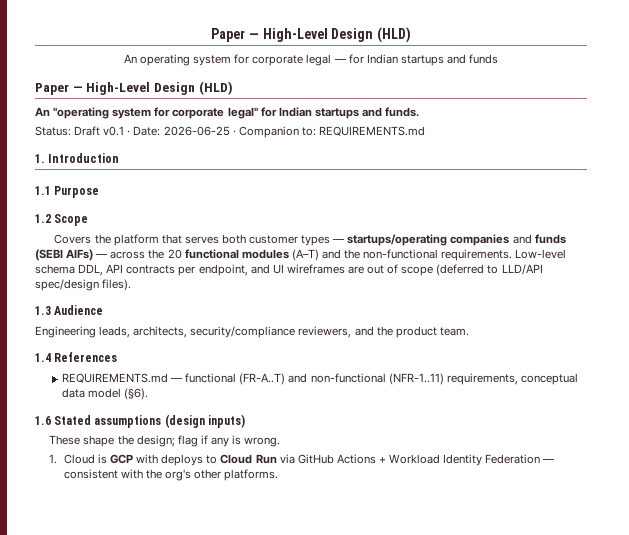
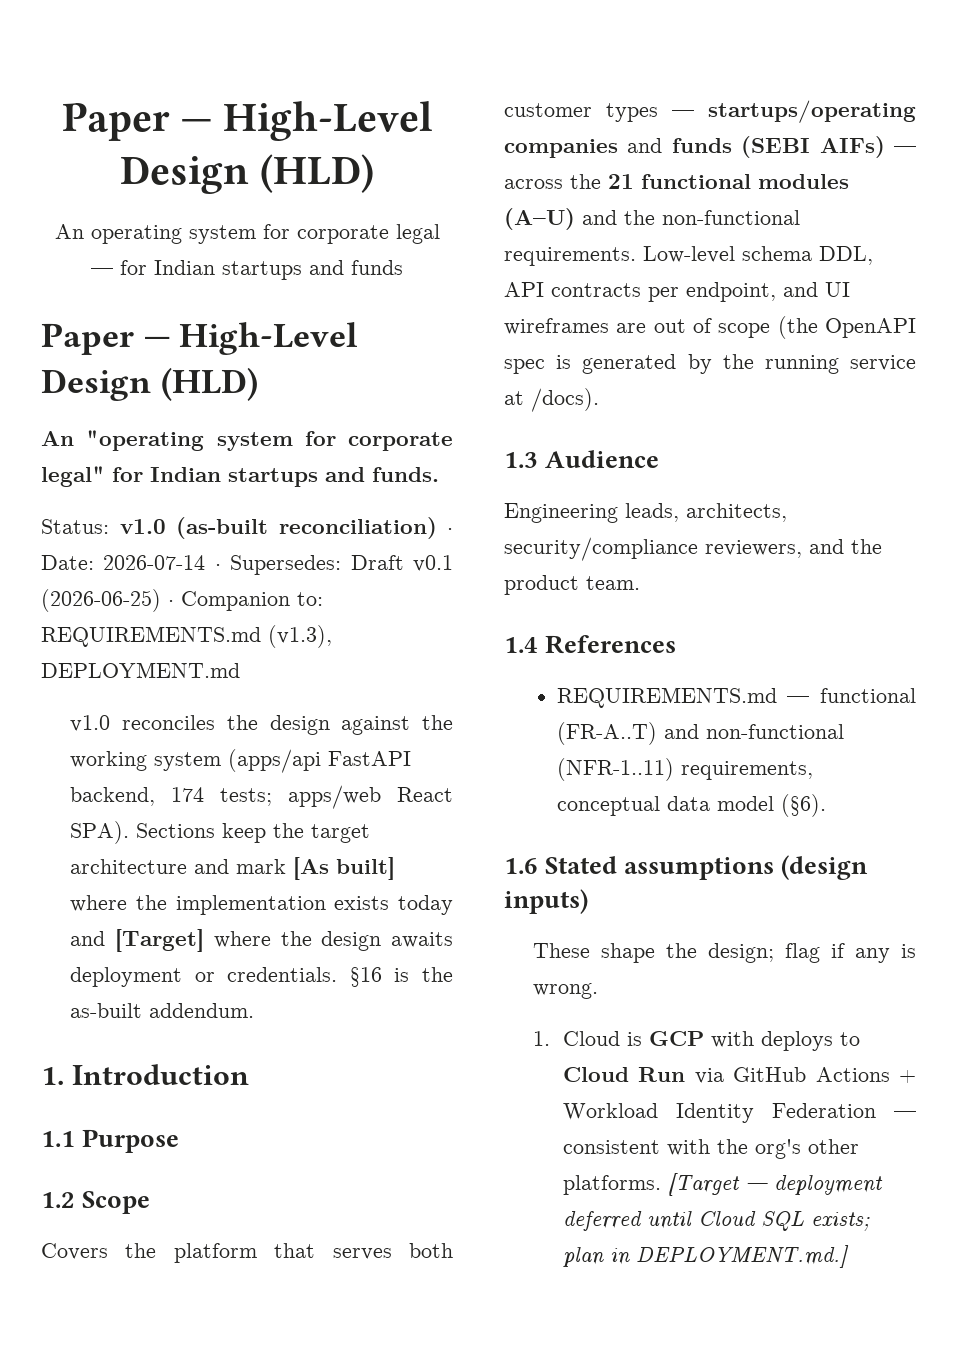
- Status: Draft v0.1 · Date: 2026-06-25 · Companion to: REQUIREMENTS.md
+ Status: v1.0 (as-built reconciliation) · Date: 2026-07-14 · Supersedes: Draft v0.1 (2026-06-25) · Companion to: REQUIREMENTS.md (v1.3), DEPLOYMENT.md
+ v1.0 reconciles the design against the working system (apps/api FastAPI backend, 174 tests; apps/web React SPA). Sections keep the target architecture and mark [As built] where the implementation exists today and [Target] where the design awaits deployment or credentials. §16 is the as-built addendum.
- Covers the platform that serves both customer types — startups/operating companies and funds (SEBI AIFs) — across the 20 functional modules (A–T) and the non-functional requirements.
+ Covers the platform that serves both customer types — startups/operating companies and funds (SEBI AIFs) — across the 21 functional modules (A–U) and the non-functional requirements.
- Low-level schema DDL, API contracts per endpoint, and UI wireframes are out of scope (deferred to LLD/API spec/design files).
+ Low-level schema DDL, API contracts per endpoint, and UI wireframes are out of scope (the OpenAPI spec is generated by the running service at /docs).
+ [Target — deployment deferred until Cloud SQL exists; plan in DEPLOYMENT.md.]

